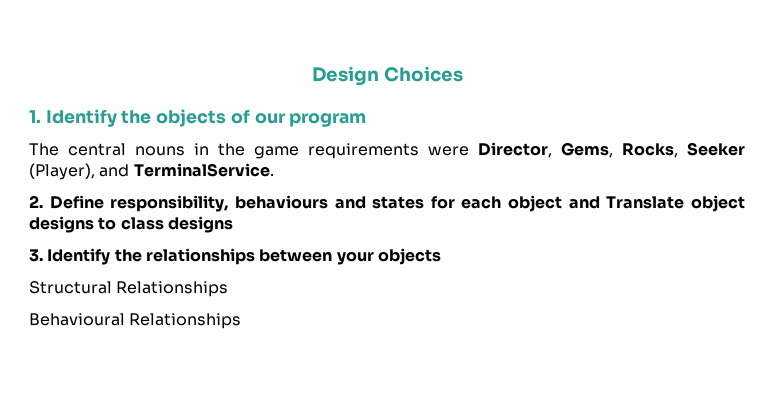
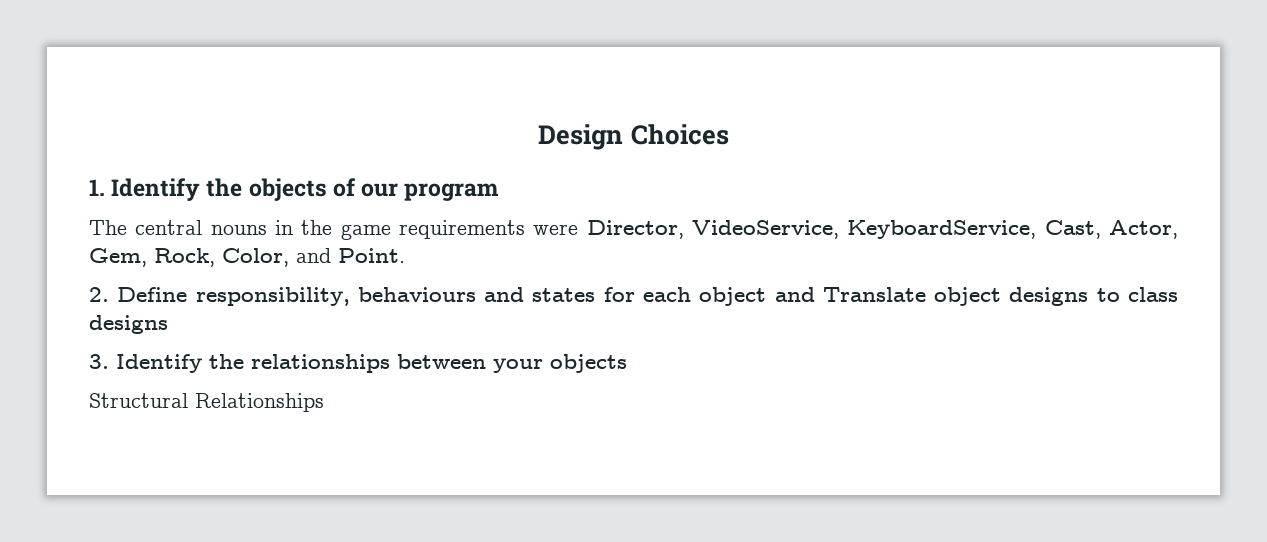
- The central nouns in the game requirements were Director, Gems, Rocks, Seeker (Player), and TerminalService.
+ The central nouns in the game requirements were Director, VideoService, KeyboardService, Cast, Actor, Gem, Rock, Color, and Point.
- Behavioural Relationships

